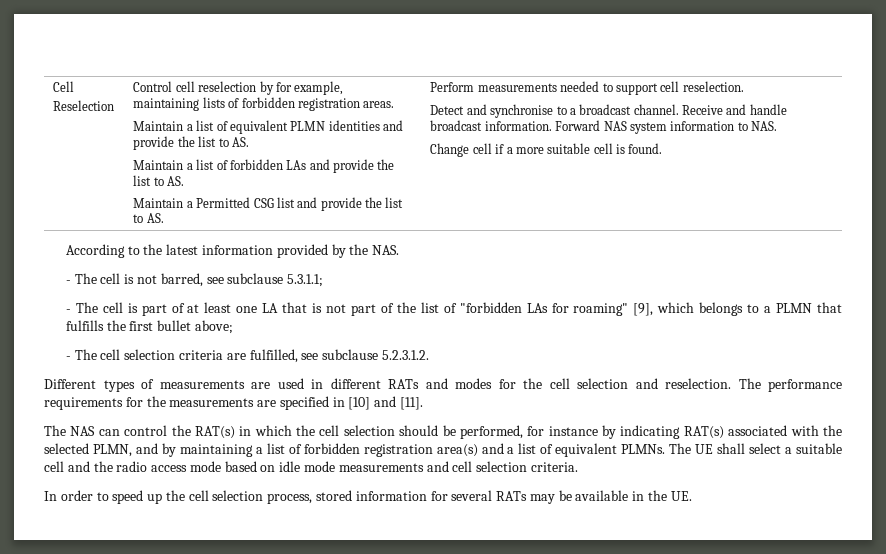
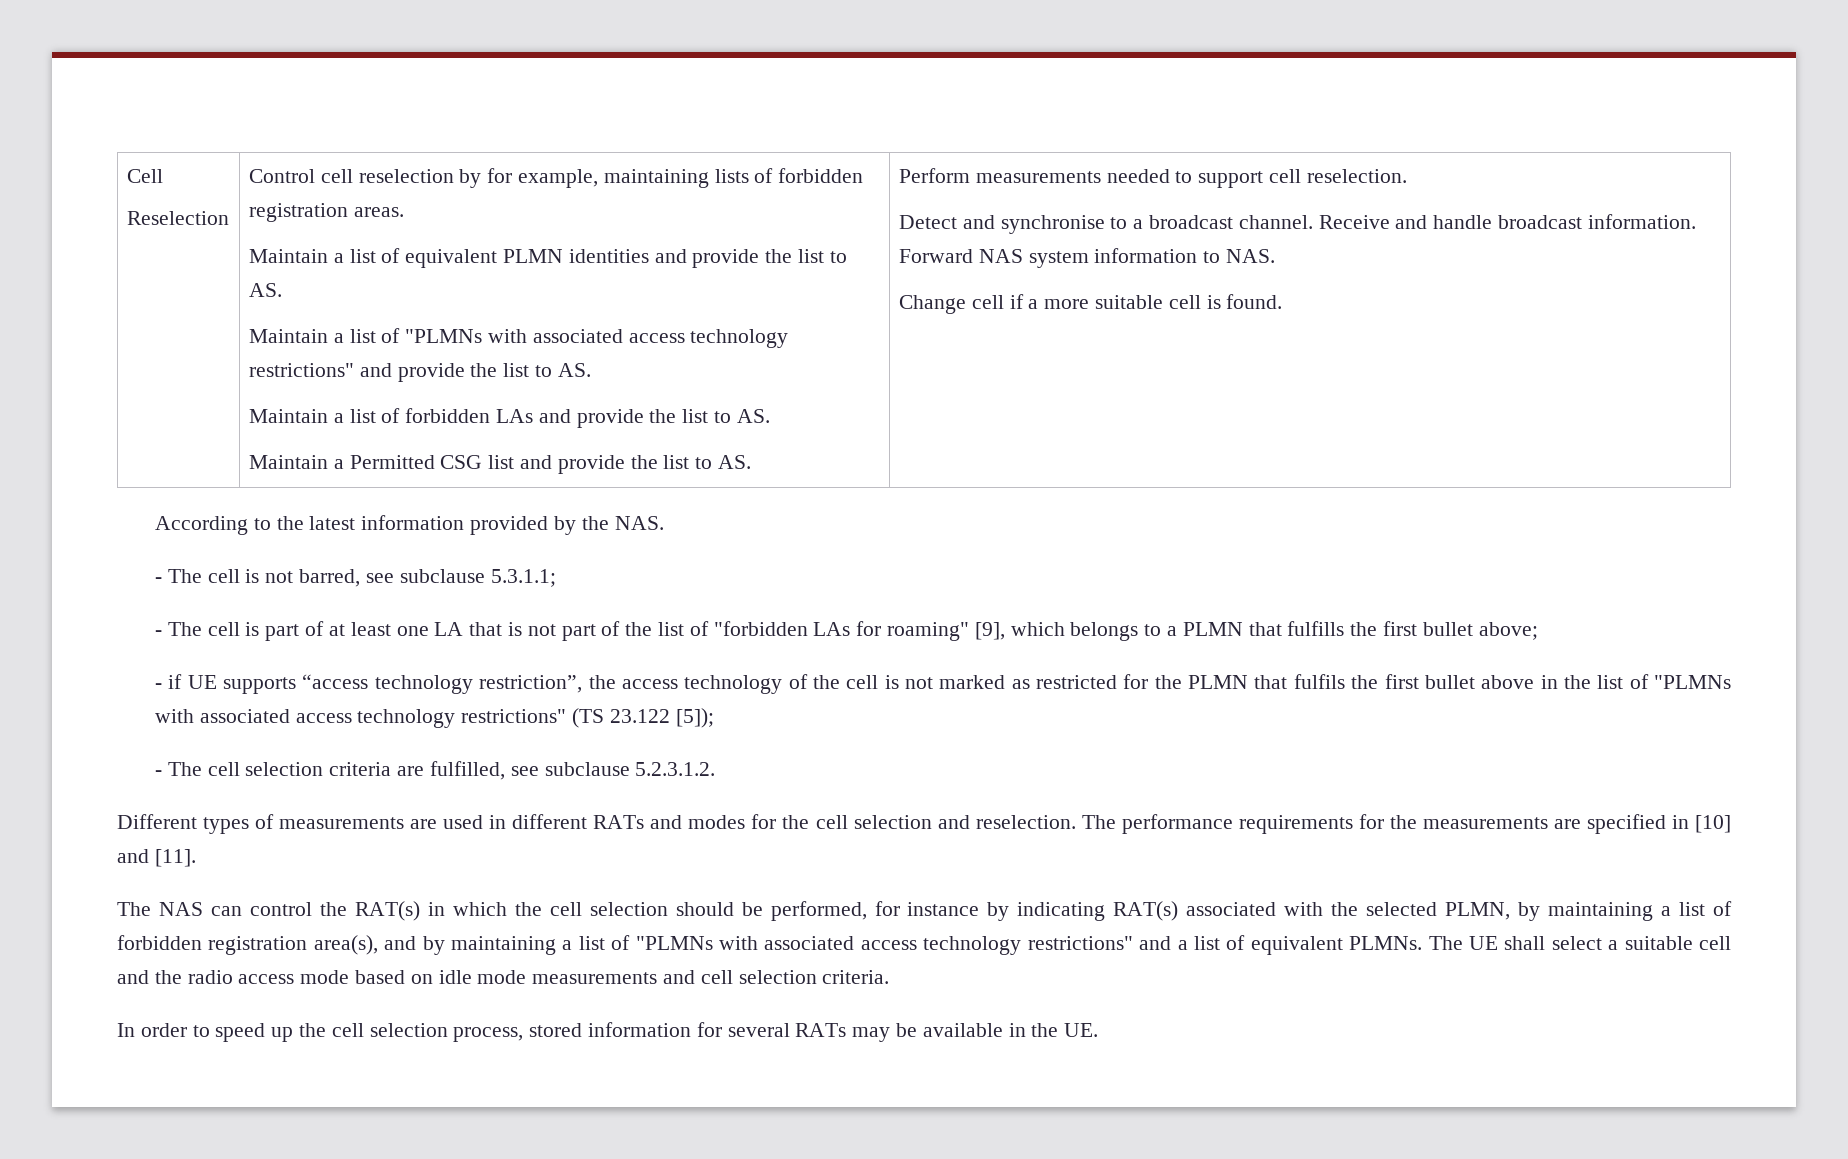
+ Maintain a list of "PLMNs with associated access technology restrictions" and provide the list to AS.
+ - if UE supports “access technology restriction”, the access technology of the cell is not marked as restricted for the PLMN that fulfils the first bullet above in the list of "PLMNs with associated access technology restrictions" (TS 23.122 [5]);
- The NAS can control the RAT(s) in which the cell selection should be performed, for instance by indicating RAT(s) associated with the selected PLMN, and by maintaining a list of forbidden registration area(s) and a list of equivalent PLMNs.
+ The NAS can control the RAT(s) in which the cell selection should be performed, for instance by indicating RAT(s) associated with the selected PLMN, by maintaining a list of forbidden registration area(s), and by maintaining a list of "PLMNs with associated access technology restrictions" and a list of equivalent PLMNs.

